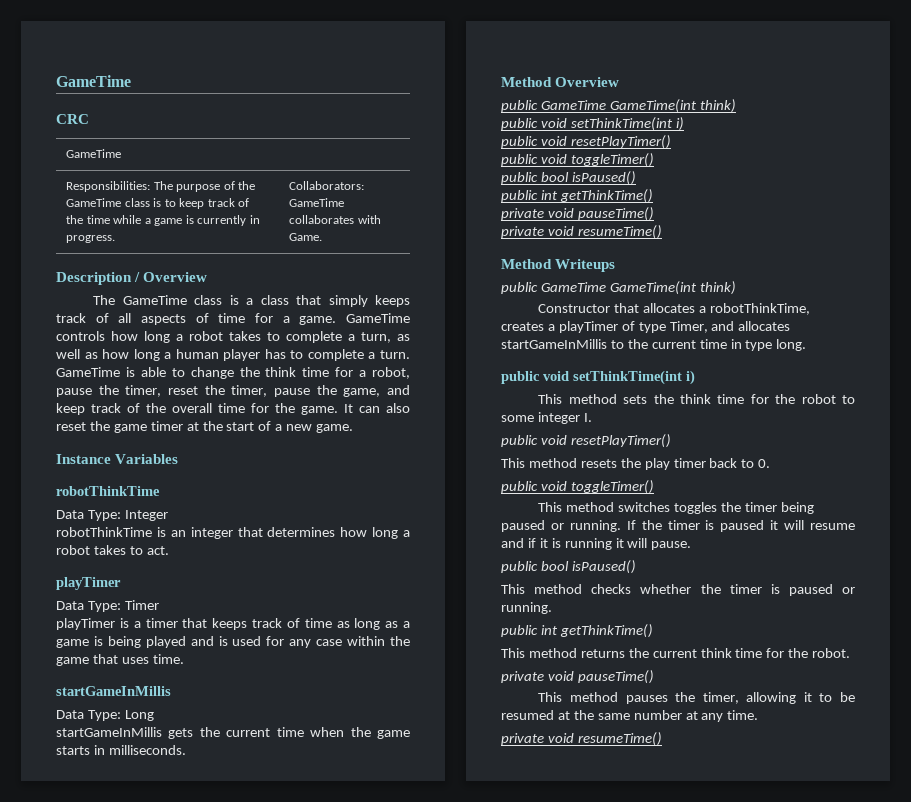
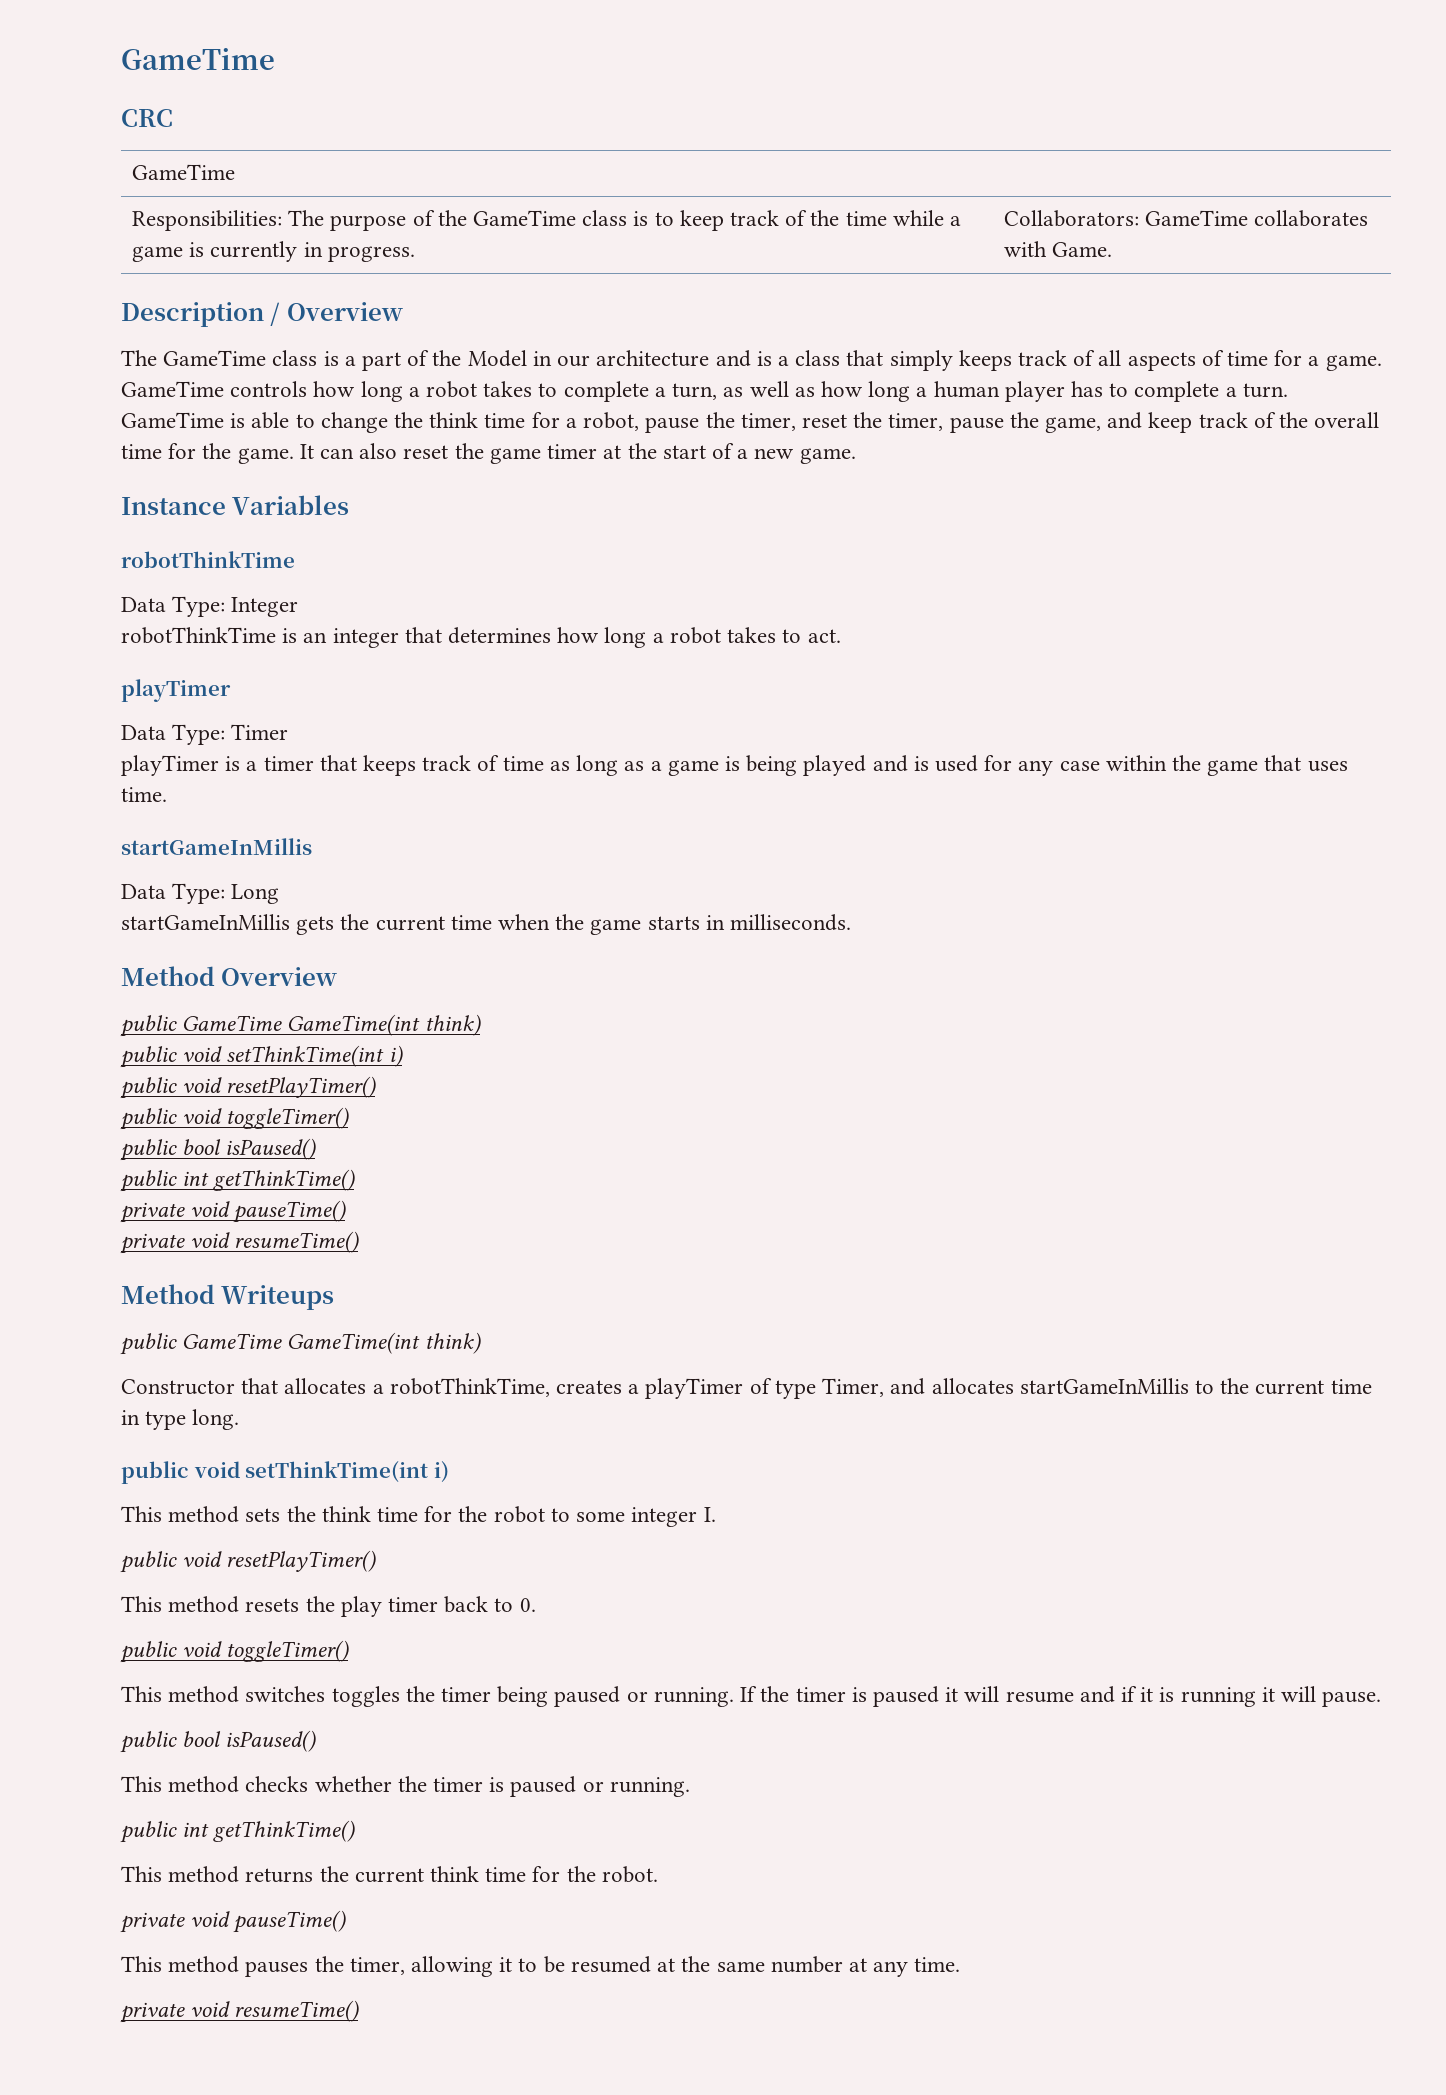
- The GameTime class is a class that simply keeps track of all aspects of time for a game.
+ The GameTime class is a part of the Model in our architecture and is a class that simply keeps track of all aspects of time for a game.

